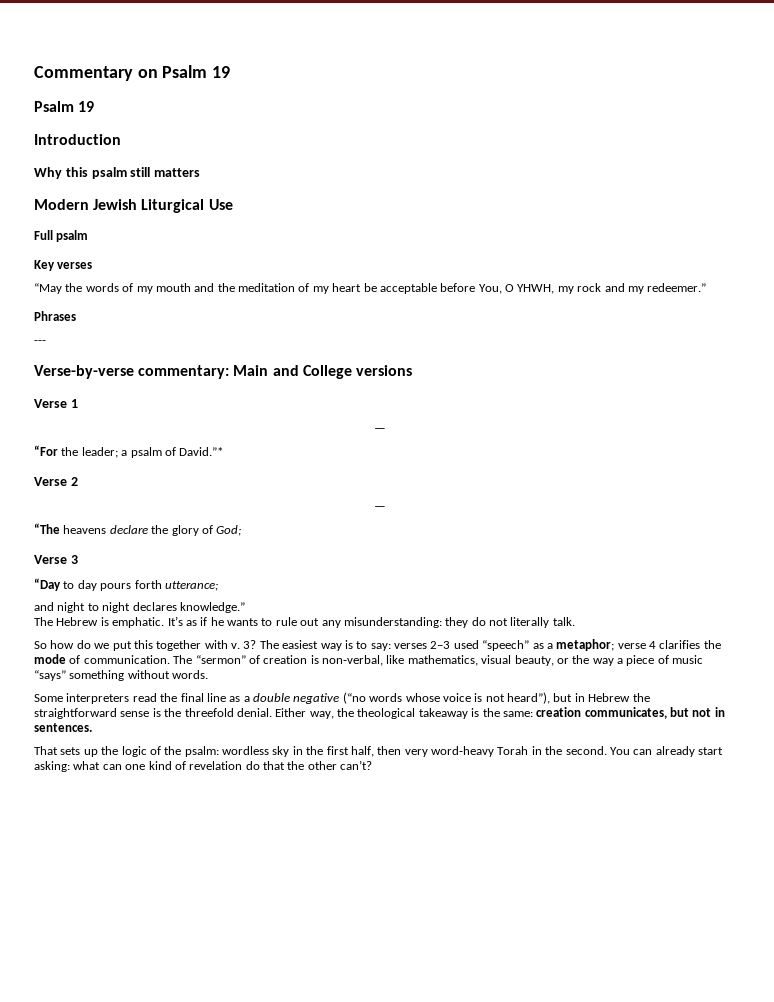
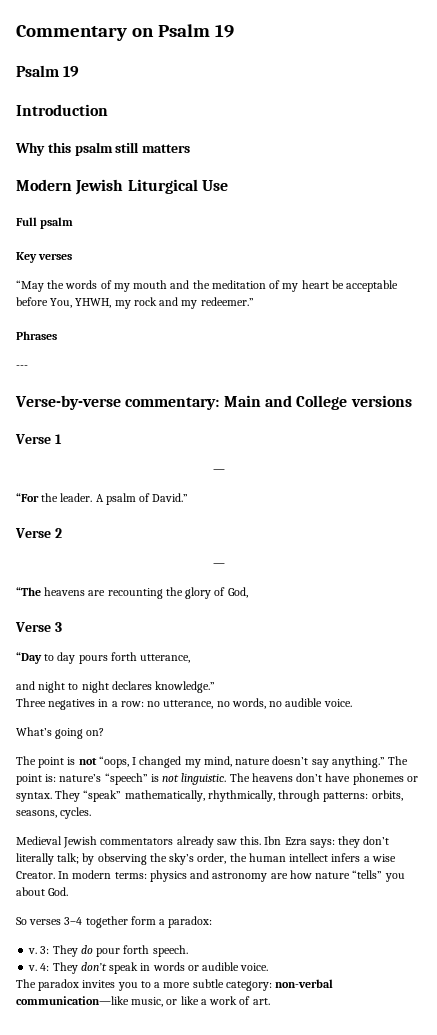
- “May the words of my mouth and the meditation of my heart be acceptable before You, O YHWH, my rock and my redeemer.”
+ “May the words of my mouth and the meditation of my heart be acceptable before You, YHWH, my rock and my redeemer.”
- “For the leader; a psalm of David.”*
+ “For the leader. A psalm of David.”
- “The heavens declare the glory of God;
+ “The heavens are recounting the glory of God,
- “Day to day pours forth utterance;
+ “Day to day pours forth utterance,
- The Hebrew is emphatic. It’s as if he wants to rule out any misunderstanding: they do not literally talk.
- So how do we put this together with v. 3? The easiest way is to say: verses 2–3 used “speech” as a metaphor; verse 4 clarifies the mode of communication. The “sermon” of creation is non‑verbal, like mathematics, visual beauty, or the way a piece of music “says” something without words.
- Some interpreters read the final line as a double negative (“no words whose voice is not heard”), but in Hebrew the straightforward sense is the threefold denial. Either way, the theological takeaway is the same: creation communicates, but not in sentences.
- That sets up the logic of the psalm: wordless sky in the first half, then very word‑heavy Torah in the second. You can already start asking: what can one kind of revelation do that the other can’t?
+ Three negatives in a row: no utterance, no words, no audible voice.
+ What’s going on?
+ The point is not “oops, I changed my mind, nature doesn’t say anything.” The point is: nature’s “speech” is not linguistic. The heavens don’t have phonemes or syntax. They “speak” mathematically, rhythmically, through patterns: orbits, seasons, cycles.
+ Medieval Jewish commentators already saw this. Ibn Ezra says: they don’t literally talk; by observing the sky’s order, the human intellect infers a wise Creator. In modern terms: physics and astronomy are how nature “tells” you about God.
+ So verses 3–4 together form a paradox:
+ v. 3: They do pour forth speech.
+ v. 4: They don’t speak in words or audible voice.
+ The paradox invites you to a more subtle category: non-verbal communication—like music, or like a work of art.

